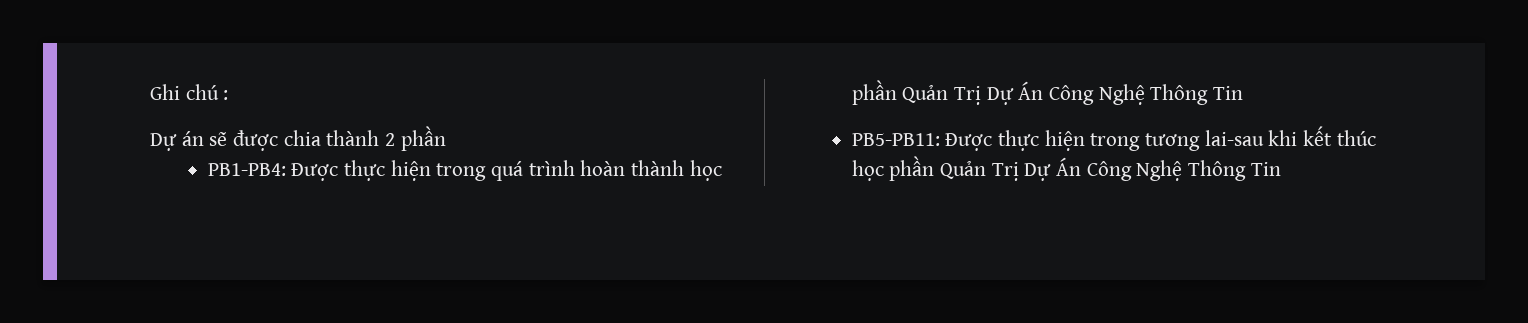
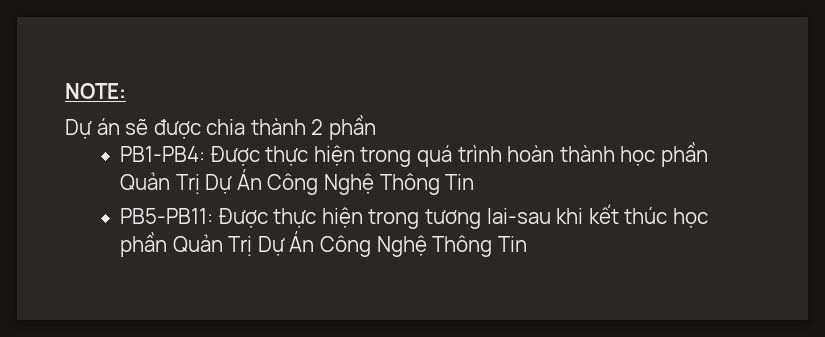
- Ghi chú :
+ NOTE:

